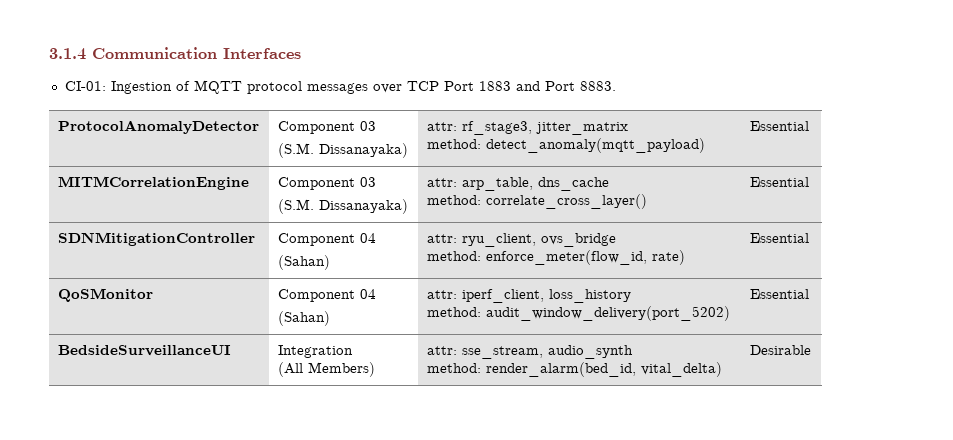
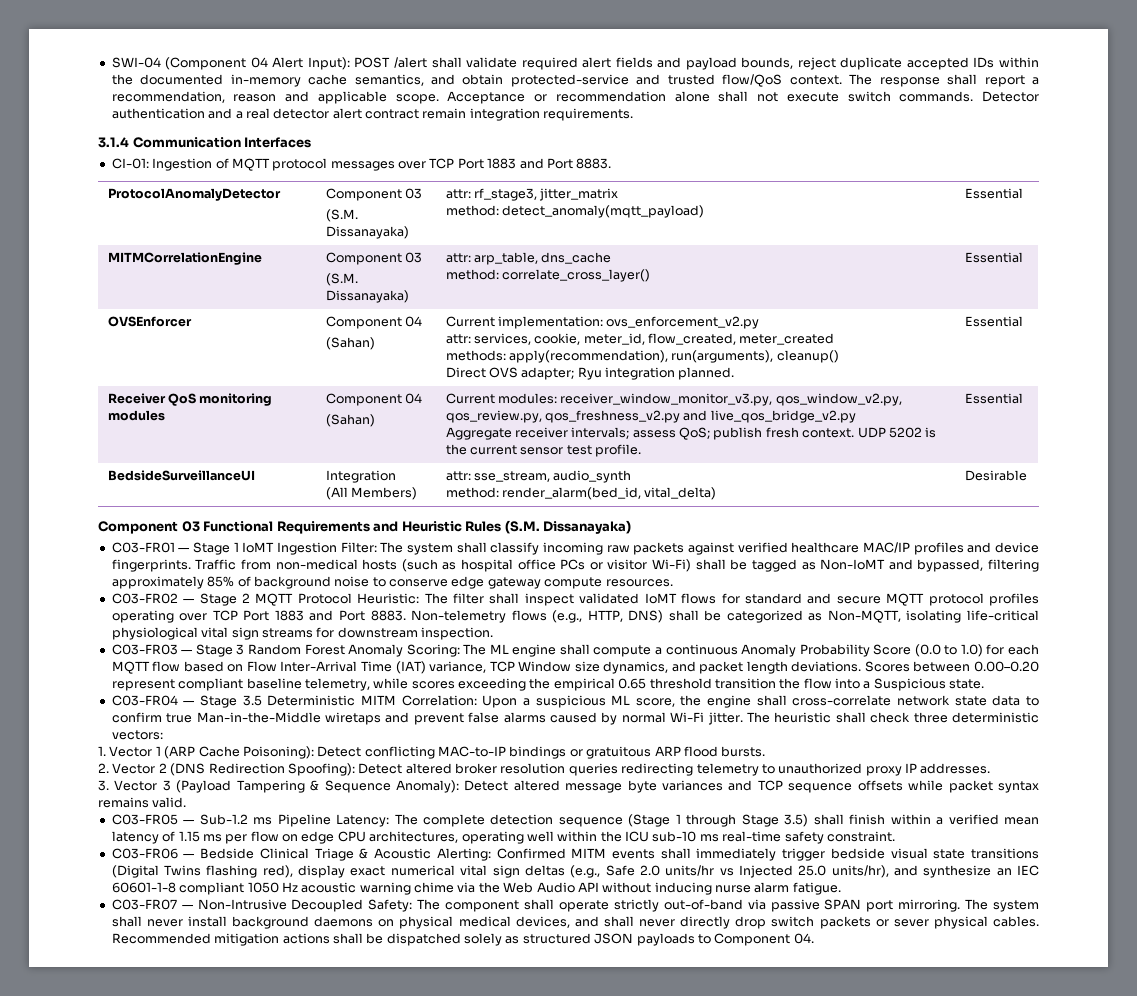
+ SWI-04 (Component 04 Alert Input): POST /alert shall validate required alert fields and payload bounds, reject duplicate accepted IDs within the documented in-memory cache semantics, and obtain protected-service and trusted flow/QoS context. The response shall report a recommendation, reason and applicable scope. Acceptance or recommendation alone shall not execute switch commands. Detector authentication and a real detector alert contract remain integration requirements.
- SDNMitigationController | Component 04
- (Sahan) | attr: ryu_client, ovs_bridge
- method: enforce_meter(flow_id, rate) | Essential
- QoSMonitor | Component 04
- (Sahan) | attr: iperf_client, loss_history
- method: audit_window_delivery(port_5202) | Essential
+ OVSEnforcer | Component 04
+ (Sahan) | Current implementation: ovs_enforcement_v2.py
+ attr: services, cookie, meter_id, flow_created, meter_created
+ methods: apply(recommendation), run(arguments), cleanup()
+ Direct OVS adapter; Ryu integration planned. | Essential
+ Receiver QoS monitoring modules | Component 04
+ (Sahan) | Current modules: receiver_window_monitor_v3.py, qos_window_v2.py, qos_review.py, qos_freshness_v2.py and live_qos_bridge_v2.py
+ Aggregate receiver intervals; assess QoS; publish fresh context. UDP 5202 is the current sensor test profile. | Essential
+ Component 03 Functional Requirements and Heuristic Rules (S.M. Dissanayaka)
+ C03-FR01 — Stage 1 IoMT Ingestion Filter: The system shall classify incoming raw packets against verified healthcare MAC/IP profiles and device fingerprints. Traffic from non-medical hosts (such as hospital office PCs or visitor Wi-Fi) shall be tagged as Non-IoMT and bypassed, filtering approximately 85% of background noise to conserve edge gateway compute resources.
+ C03-FR02 — Stage 2 MQTT Protocol Heuristic: The filter shall inspect validated IoMT flows for standard and secure MQTT protocol profiles operating over TCP Port 1883 and Port 8883. Non-telemetry flows (e.g., HTTP, DNS) shall be categorized as Non-MQTT, isolating life-critical physiological vital sign streams for downstream inspection.
+ C03-FR03 — Stage 3 Random Forest Anomaly Scoring: The ML engine shall compute a continuous Anomaly Probability Score (0.0 to 1.0) for each MQTT flow based on Flow Inter-Arrival Time (IAT) variance, TCP Window size dynamics, and packet length deviations. Scores between 0.00–0.20 represent compliant baseline telemetry, while scores exceeding the empirical 0.65 threshold transition the flow into a Suspicious state.
+ C03-FR04 — Stage 3.5 Deterministic MITM Correlation: Upon a suspicious ML score, the engine shall cross-correlate network state data to confirm true Man-in-the-Middle wiretaps and prevent false alarms caused by normal Wi-Fi jitter. The heuristic shall check three deterministic vectors:
+ 1. Vector 1 (ARP Cache Poisoning): Detect conflicting MAC-to-IP bindings or gratuitous ARP flood bursts.
+ 2. Vector 2 (DNS Redirection Spoofing): Detect altered broker resolution queries redirecting telemetry to unauthorized proxy IP addresses.
+ 3. Vector 3 (Payload Tampering & Sequence Anomaly): Detect altered message byte variances and TCP sequence offsets while packet syntax remains valid.
+ C03-FR05 — Sub-1.2 ms Pipeline Latency: The complete detection sequence (Stage 1 through Stage 3.5) shall finish within a verified mean latency of 1.15 ms per flow on edge CPU architectures, operating well within the ICU sub-10 ms real-time safety constraint.
+ C03-FR06 — Bedside Clinical Triage & Acoustic Alerting: Confirmed MITM events shall immediately trigger bedside visual state transitions (Digital Twins flashing red), display exact numerical vital sign deltas (e.g., Safe 2.0 units/hr vs Injected 25.0 units/hr), and synthesize an IEC 60601-1-8 compliant 1050 Hz acoustic warning chime via the Web Audio API without inducing nurse alarm fatigue.
+ C03-FR07 — Non-Intrusive Decoupled Safety: The component shall operate strictly out-of-band via passive SPAN port mirroring. The system shall never install background daemons on physical medical devices, and shall never directly drop switch packets or sever physical cables. Recommended mitigation actions shall be dispatched solely as structured JSON payloads to Component 04.

